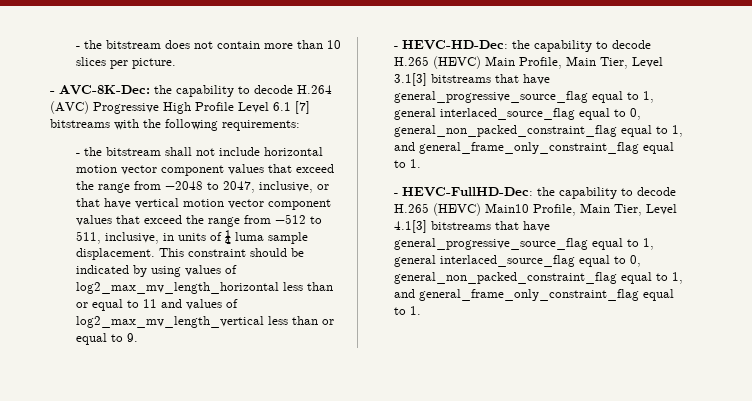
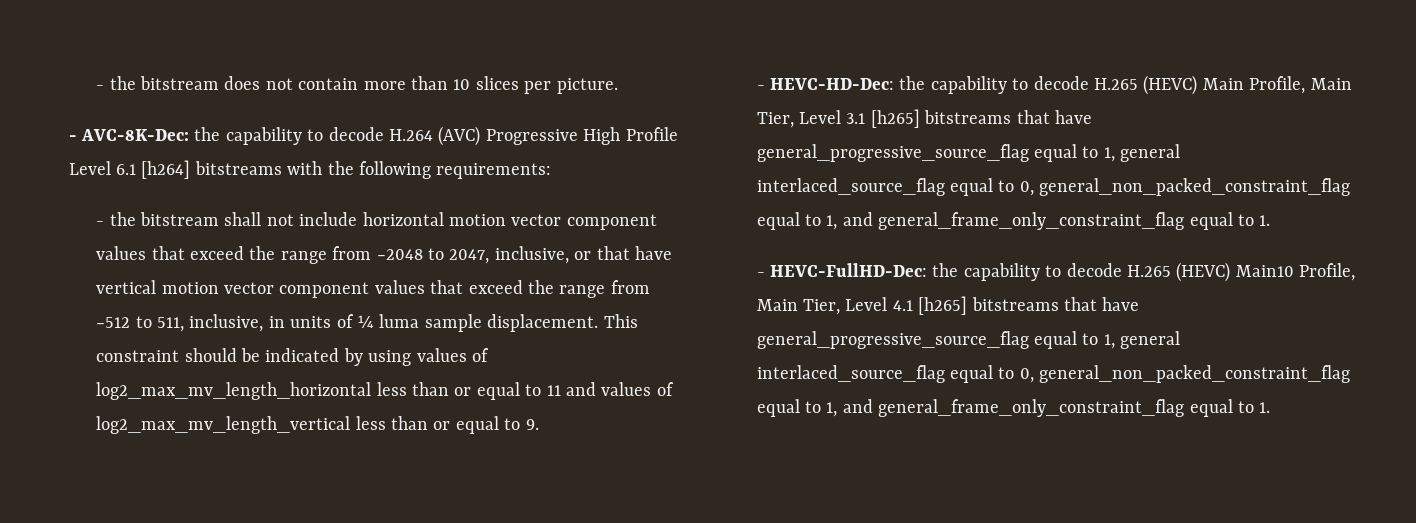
- - AVC-8K-Dec: the capability to decode H.264 (AVC) Progressive High Profile Level 6.1 [7] bitstreams with the following requirements:
+ - AVC-8K-Dec: the capability to decode H.264 (AVC) Progressive High Profile Level 6.1 [h264] bitstreams with the following requirements:
- - HEVC-HD-Dec: the capability to decode H.265 (HEVC) Main Profile, Main Tier, Level 3.1[3] bitstreams that have general_progressive_source_flag equal to 1, general interlaced_source_flag equal to 0, general_non_packed_constraint_flag equal to 1, and general_frame_only_constraint_flag equal to 1.
+ - HEVC-HD-Dec: the capability to decode H.265 (HEVC) Main Profile, Main Tier, Level 3.1 [h265] bitstreams that have general_progressive_source_flag equal to 1, general interlaced_source_flag equal to 0, general_non_packed_constraint_flag equal to 1, and general_frame_only_constraint_flag equal to 1.
- - HEVC-FullHD-Dec: the capability to decode H.265 (HEVC) Main10 Profile, Main Tier, Level 4.1[3] bitstreams that have general_progressive_source_flag equal to 1, general interlaced_source_flag equal to 0, general_non_packed_constraint_flag equal to 1, and general_frame_only_constraint_flag equal to 1.
+ - HEVC-FullHD-Dec: the capability to decode H.265 (HEVC) Main10 Profile, Main Tier, Level 4.1 [h265] bitstreams that have general_progressive_source_flag equal to 1, general interlaced_source_flag equal to 0, general_non_packed_constraint_flag equal to 1, and general_frame_only_constraint_flag equal to 1.

